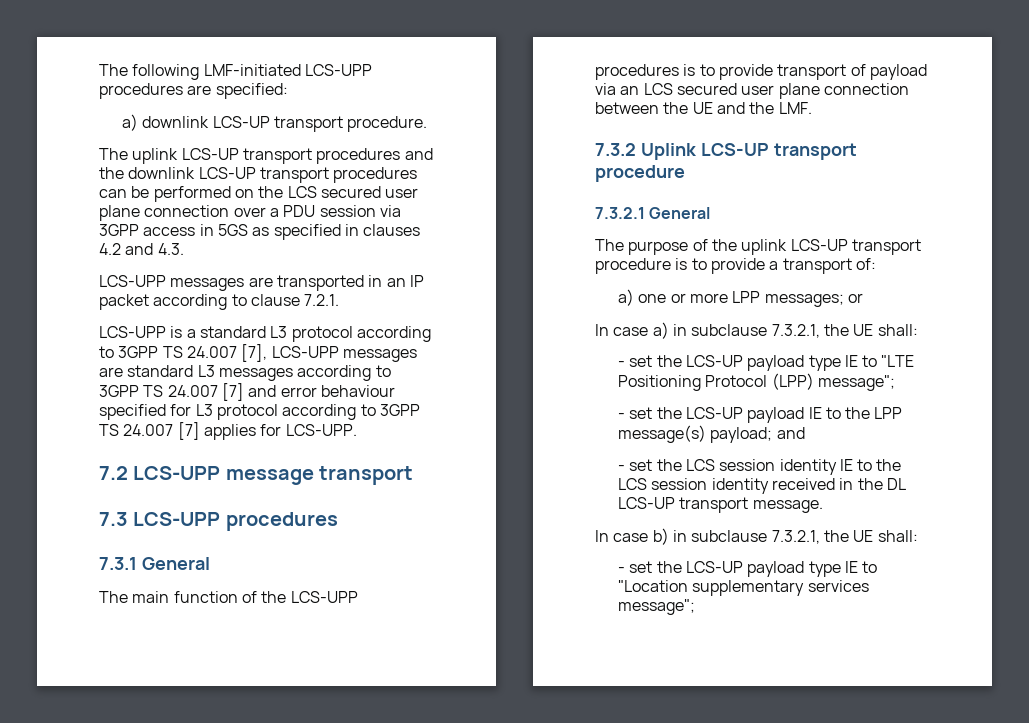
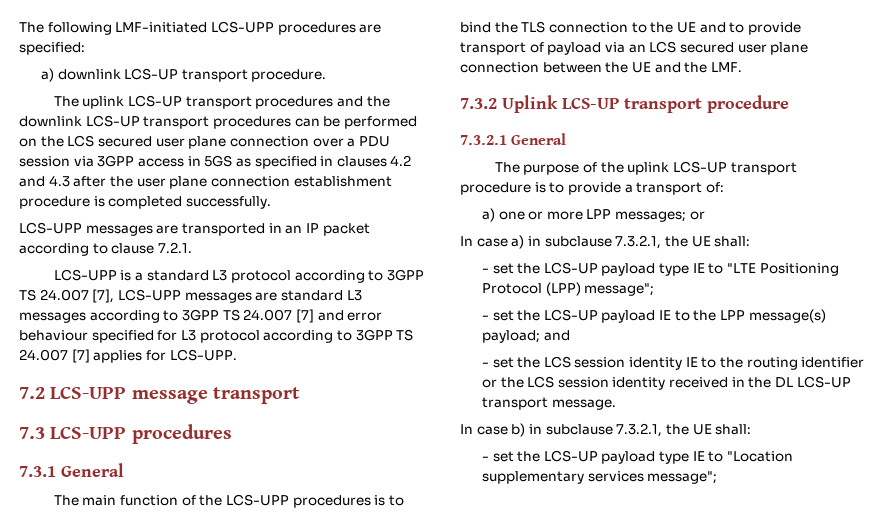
- The uplink LCS-UP transport procedures and the downlink LCS-UP transport procedures can be performed on the LCS secured user plane connection over a PDU session via 3GPP access in 5GS as specified in clauses 4.2 and 4.3.
+ The uplink LCS-UP transport procedures and the downlink LCS-UP transport procedures can be performed on the LCS secured user plane connection over a PDU session via 3GPP access in 5GS as specified in clauses 4.2 and 4.3 after the user plane connection establishment procedure is completed successfully.
- The main function of the LCS-UPP procedures is to provide transport of payload via an LCS secured user plane connection between the UE and the LMF.
+ The main function of the LCS-UPP procedures is to bind the TLS connection to the UE and to provide transport of payload via an LCS secured user plane connection between the UE and the LMF.
- - set the LCS session identity IE to the LCS session identity received in the DL LCS-UP transport message.
+ - set the LCS session identity IE to the routing identifier or the LCS session identity received in the DL LCS-UP transport message.

